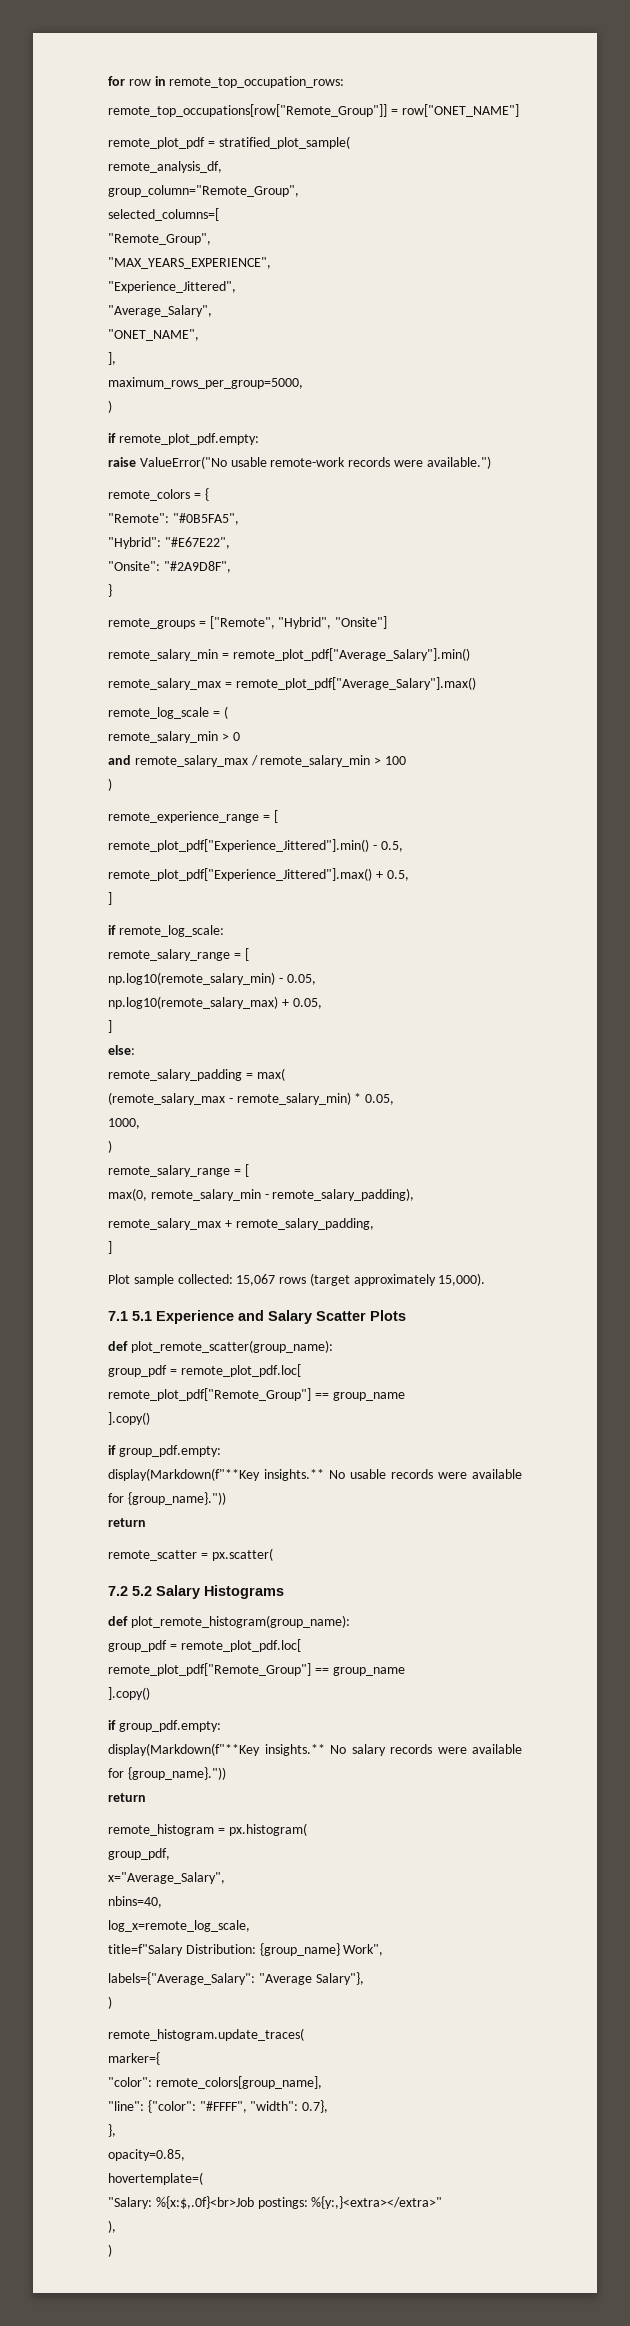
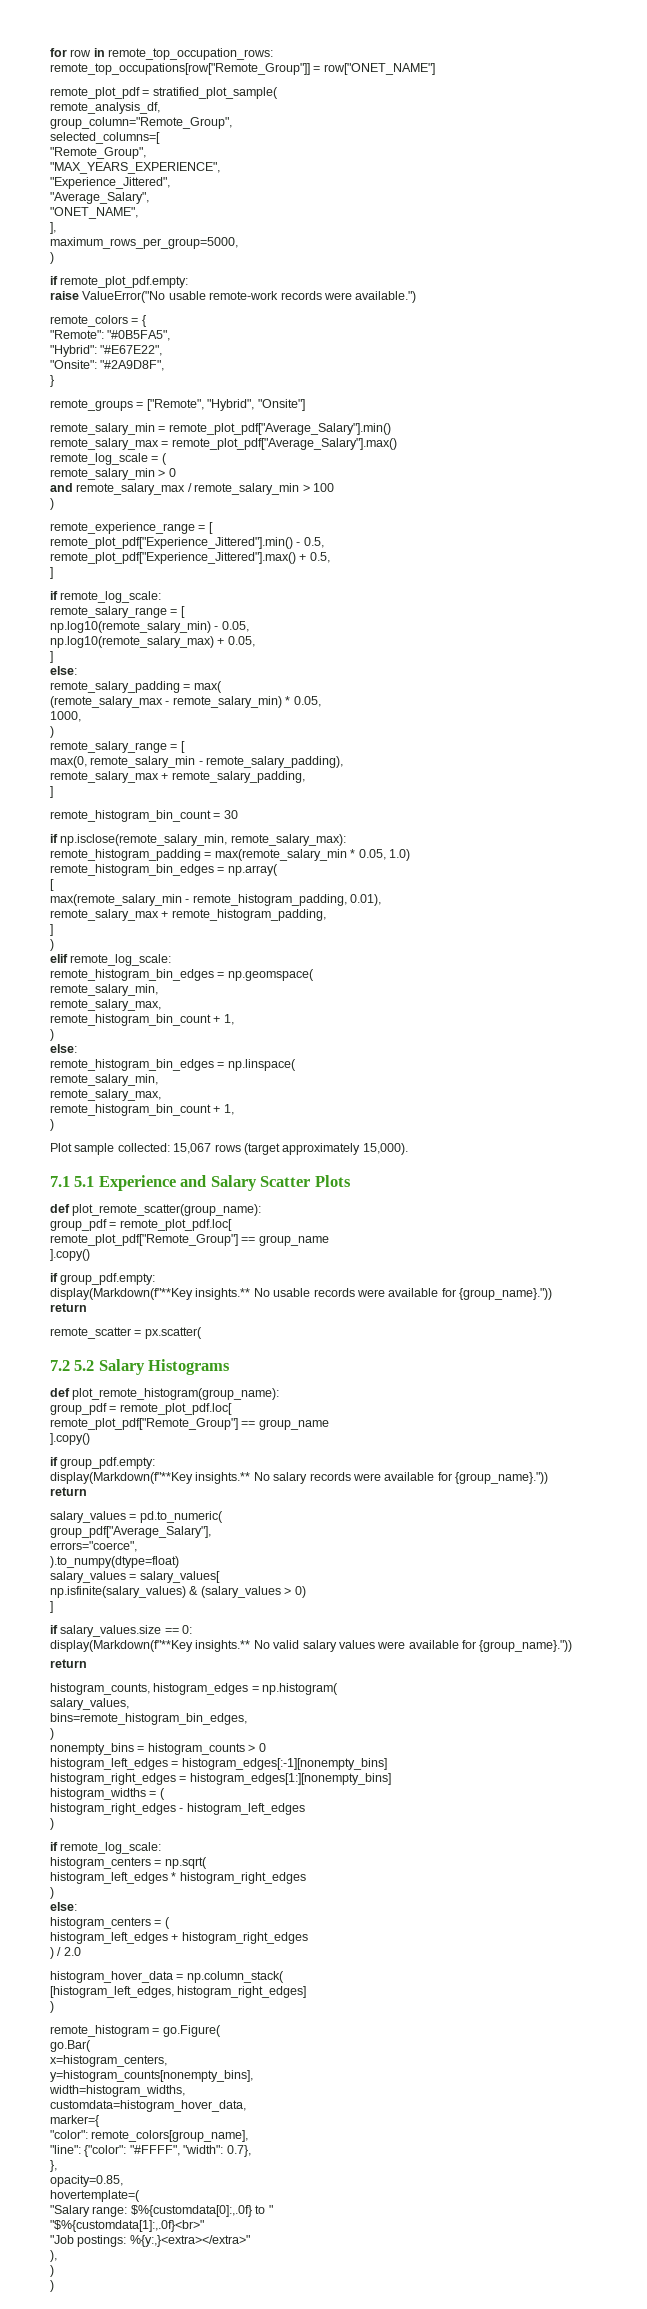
+ remote_histogram_bin_count = 30
+ if np.isclose(remote_salary_min, remote_salary_max):
+ remote_histogram_padding = max(remote_salary_min * 0.05, 1.0)
+ remote_histogram_bin_edges = np.array(
+ [
+ max(remote_salary_min - remote_histogram_padding, 0.01),
+ remote_salary_max + remote_histogram_padding,
+ ]
+ )
+ elif remote_log_scale:
+ remote_histogram_bin_edges = np.geomspace(
+ remote_salary_min,
+ remote_salary_max,
+ remote_histogram_bin_count + 1,
+ )
+ else:
+ remote_histogram_bin_edges = np.linspace(
+ remote_salary_min,
+ remote_salary_max,
+ remote_histogram_bin_count + 1,
+ )
- remote_histogram = px.histogram(
- group_pdf,
- x="Average_Salary",
- nbins=40,
- log_x=remote_log_scale,
- title=f"Salary Distribution: {group_name} Work",
- labels={"Average_Salary": "Average Salary"},
+ salary_values = pd.to_numeric(
+ group_pdf["Average_Salary"],
+ errors="coerce",
+ ).to_numpy(dtype=float)
+ salary_values = salary_values[
+ np.isfinite(salary_values) & (salary_values > 0)
+ ]
+ if salary_values.size == 0:
+ display(Markdown(f"**Key insights.** No valid salary values were available for {group_name}."))
+ return
+ histogram_counts, histogram_edges = np.histogram(
+ salary_values,
+ bins=remote_histogram_bin_edges,
  )
- remote_histogram.update_traces(
+ nonempty_bins = histogram_counts > 0
+ histogram_left_edges = histogram_edges[:-1][nonempty_bins]
+ histogram_right_edges = histogram_edges[1:][nonempty_bins]
+ histogram_widths = (
+ histogram_right_edges - histogram_left_edges
+ )
+ if remote_log_scale:
+ histogram_centers = np.sqrt(
+ histogram_left_edges * histogram_right_edges
+ )
+ else:
+ histogram_centers = (
+ histogram_left_edges + histogram_right_edges
+ ) / 2.0
+ histogram_hover_data = np.column_stack(
+ [histogram_left_edges, histogram_right_edges]
+ )
+ remote_histogram = go.Figure(
+ go.Bar(
+ x=histogram_centers,
+ y=histogram_counts[nonempty_bins],
+ width=histogram_widths,
+ customdata=histogram_hover_data,
- "Salary: %{x:$,.0f}<br>Job postings: %{y:,}<extra></extra>"
+ "Salary range: $%{customdata[0]:,.0f} to "
+ "$%{customdata[1]:,.0f}<br>"
+ "Job postings: %{y:,}<extra></extra>"
  ),
+ )

